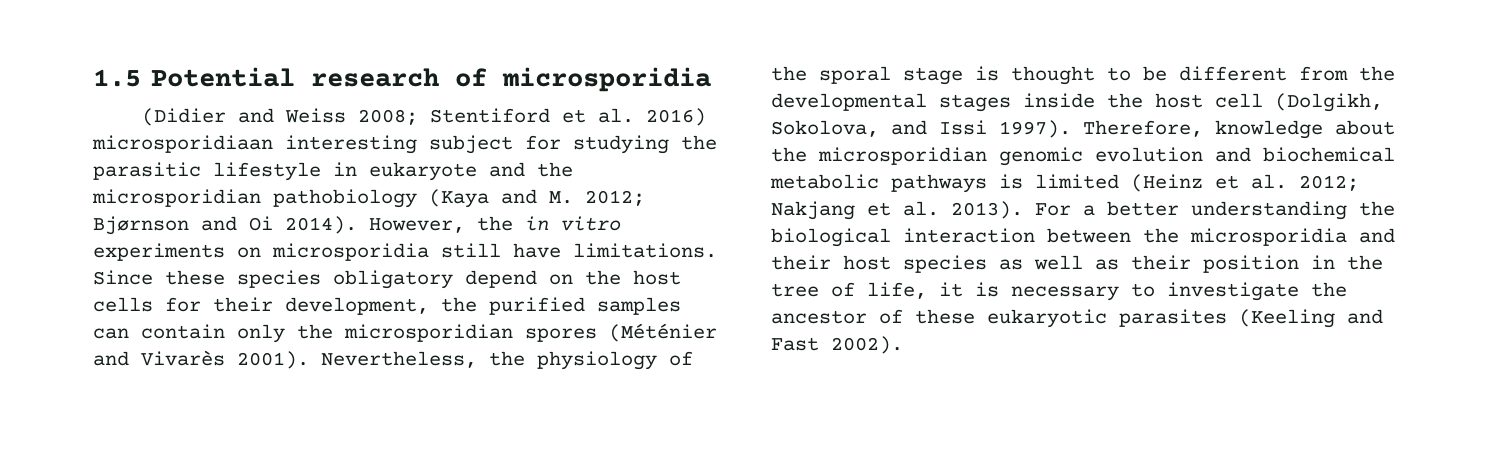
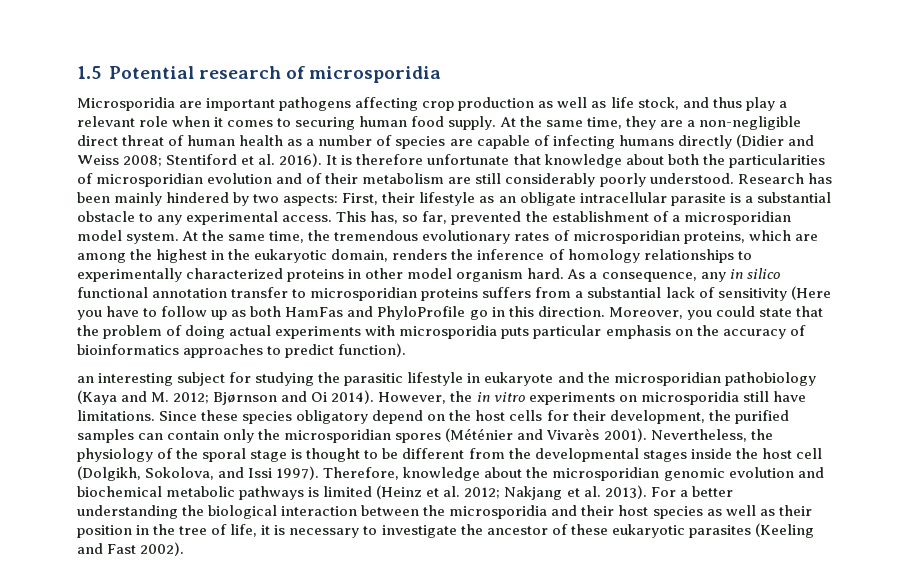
- (Didier and Weiss 2008; Stentiford et al. 2016) microsporidiaan interesting subject for studying the parasitic lifestyle in eukaryote and the microsporidian pathobiology (Kaya and M. 2012; Bjørnson and Oi 2014).
+ Microsporidia are important pathogens affecting crop production as well as life stock, and thus play a relevant role when it comes to securing human food supply. At the same time, they are a non-negligible direct threat of human health as a number of species are capable of infecting humans directly (Didier and Weiss 2008; Stentiford et al. 2016). It is therefore unfortunate that knowledge about both the particularities of microsporidian evolution and of their metabolism are still considerably poorly understood. Research has been mainly hindered by two aspects: First, their lifestyle as an obligate intracellular parasite is a substantial obstacle to any experimental access. This has, so far, prevented the establishment of a microsporidian model system. At the same time, the tremendous evolutionary rates of microsporidian proteins, which are among the highest in the eukaryotic domain, renders the inference of homology relationships to experimentally characterized proteins in other model organism hard. As a consequence, any in silico functional annotation transfer to microsporidian proteins suffers from a substantial lack of sensitivity (Here you have to follow up as both HamFas and PhyloProfile go in this direction. Moreover, you could state that the problem of doing actual experiments with microsporidia puts particular emphasis on the accuracy of bioinformatics approaches to predict function).
+ an interesting subject for studying the parasitic lifestyle in eukaryote and the microsporidian pathobiology (Kaya and M. 2012; Bjørnson and Oi 2014).

